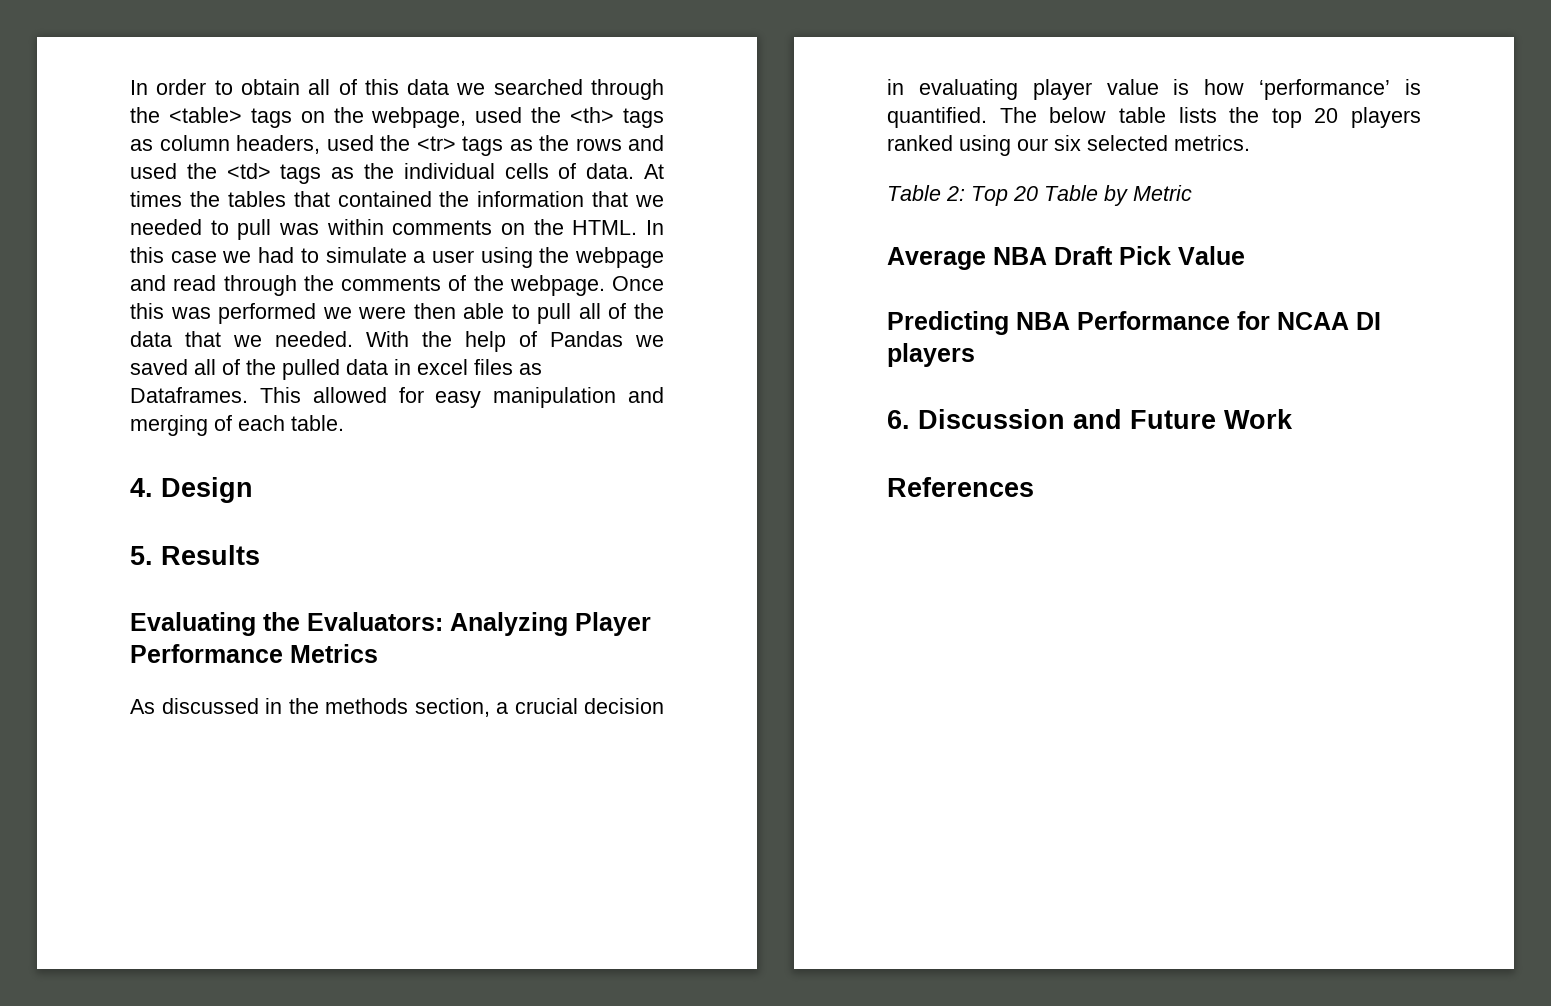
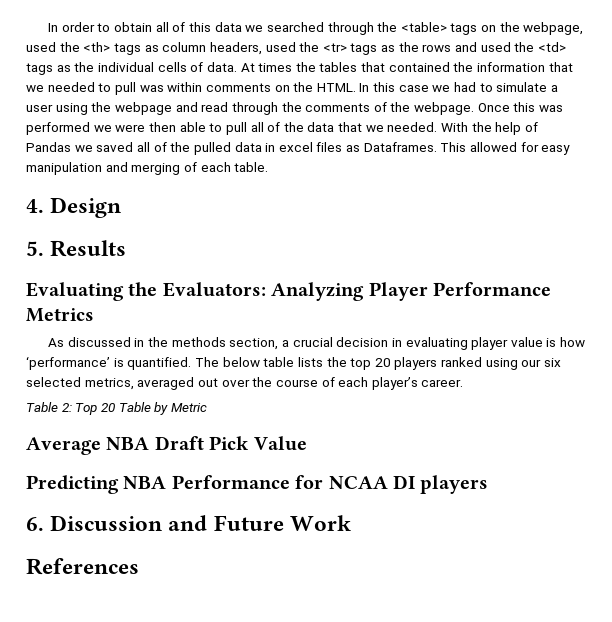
- The below table lists the top 20 players ranked using our six selected metrics.
+ The below table lists the top 20 players ranked using our six selected metrics, averaged out over the course of each player’s career.

